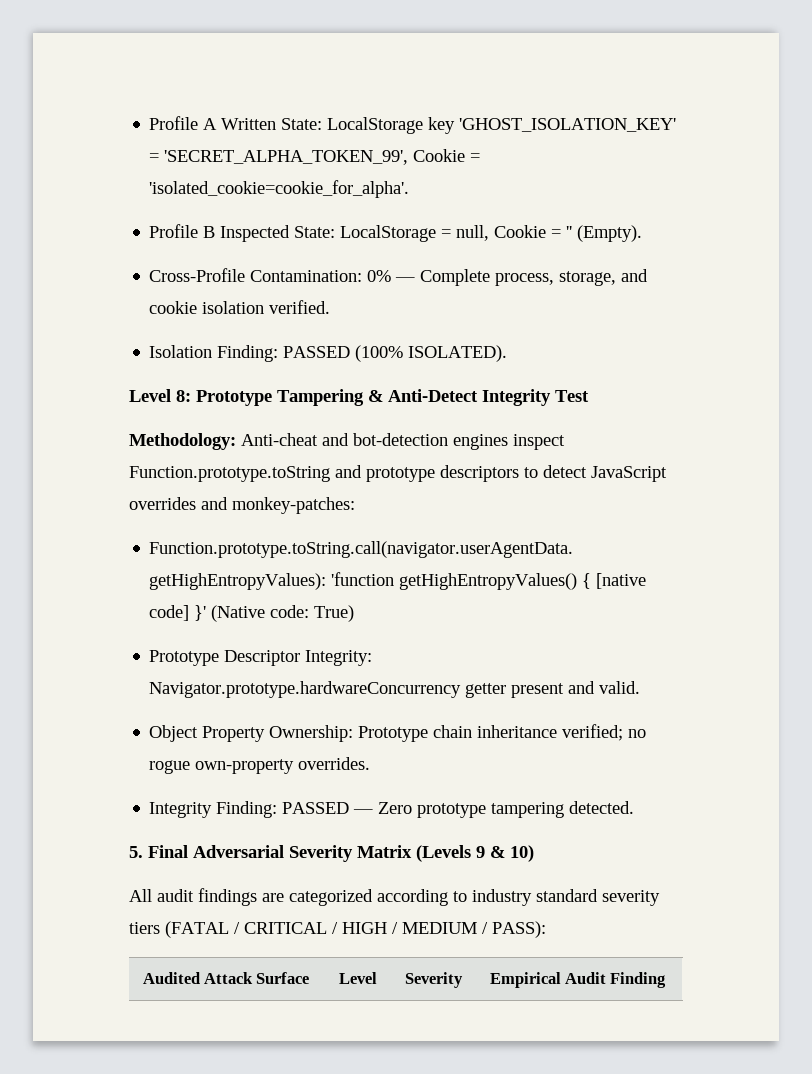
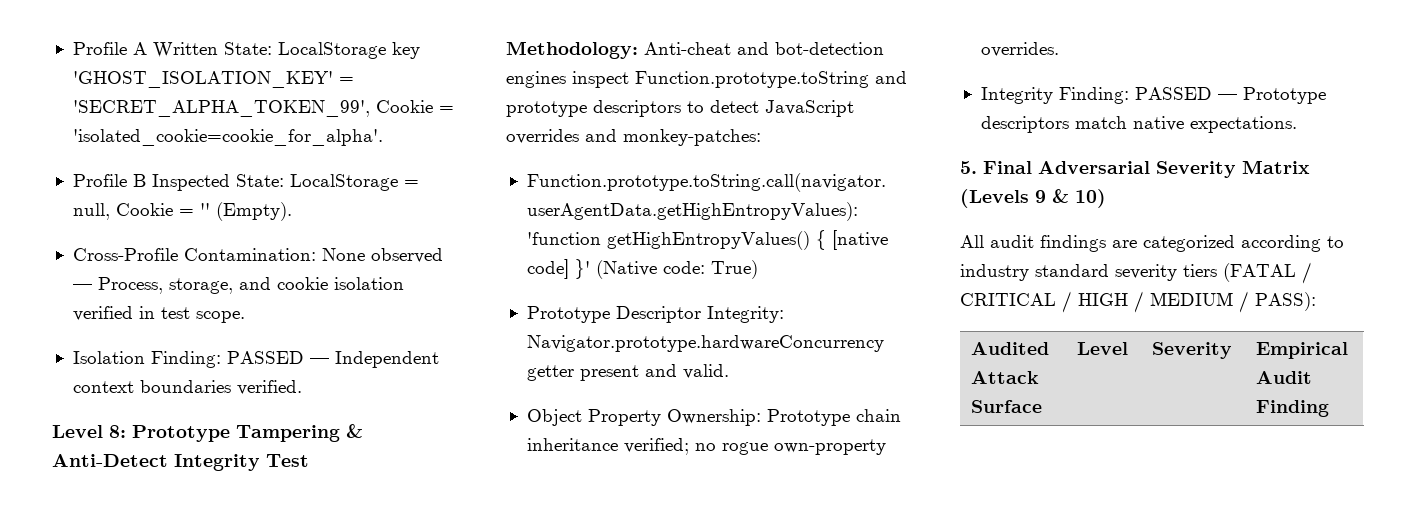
- Cross-Profile Contamination: 0% — Complete process, storage, and cookie isolation verified.
- Isolation Finding: PASSED (100% ISOLATED).
+ Cross-Profile Contamination: None observed — Process, storage, and cookie isolation verified in test scope.
+ Isolation Finding: PASSED — Independent context boundaries verified.
- Integrity Finding: PASSED — Zero prototype tampering detected.
+ Integrity Finding: PASSED — Prototype descriptors match native expectations.

